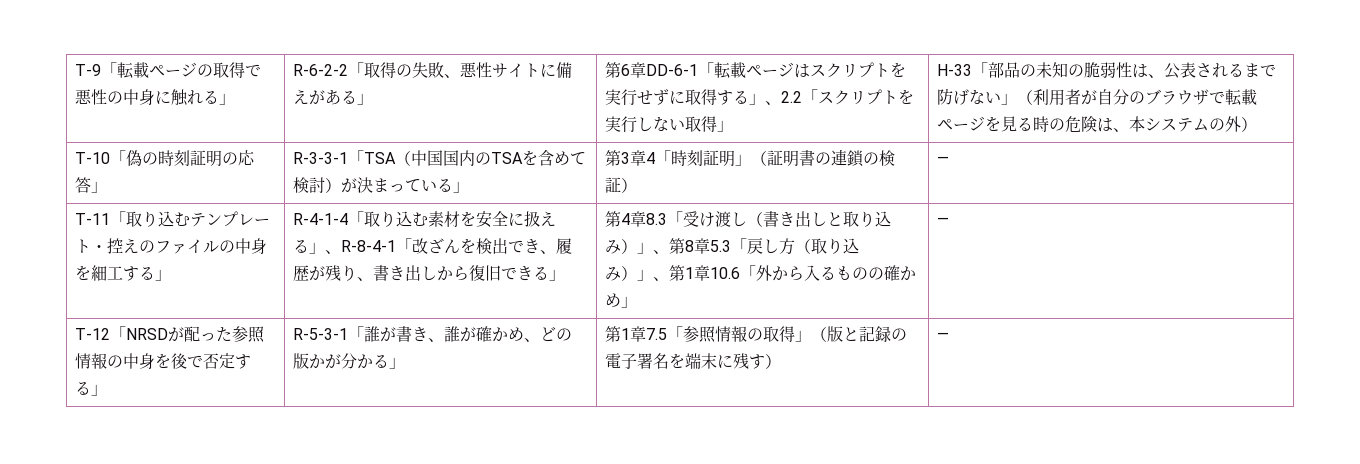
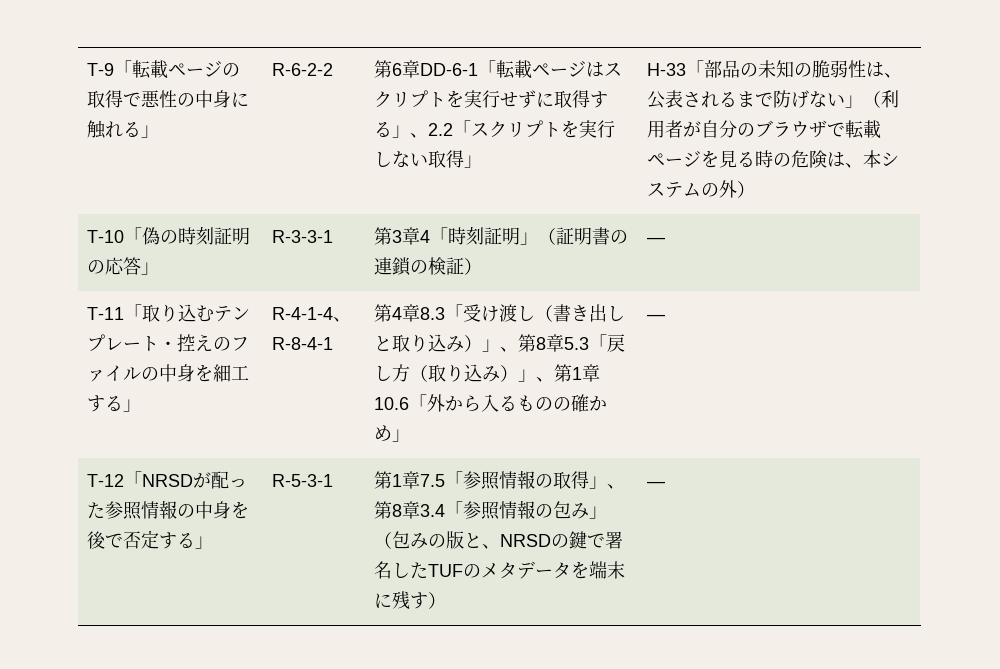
- R-6-2-2「取得の失敗、悪性サイトに備えがある」
+ R-6-2-2
- T-10「偽の時刻証明の応答」 | R-3-3-1「TSA（中国国内のTSAを含めて検討）が決まっている」 | 第3章4「時刻証明」（証明書の連鎖の検証） | —
+ T-10「偽の時刻証明の応答」 | R-3-3-1 | 第3章4「時刻証明」（証明書の連鎖の検証） | —
- R-4-1-4「取り込む素材を安全に扱える」、R-8-4-1「改ざんを検出でき、履歴が残り、書き出しから復旧できる」
+ R-4-1-4、R-8-4-1
- R-5-3-1「誰が書き、誰が確かめ、どの版かが分かる」
+ R-5-3-1
- 第1章7.5「参照情報の取得」（版と記録の電子署名を端末に残す）
+ 第1章7.5「参照情報の取得」、第8章3.4「参照情報の包み」（包みの版と、NRSDの鍵で署名したTUFのメタデータを端末に残す）

